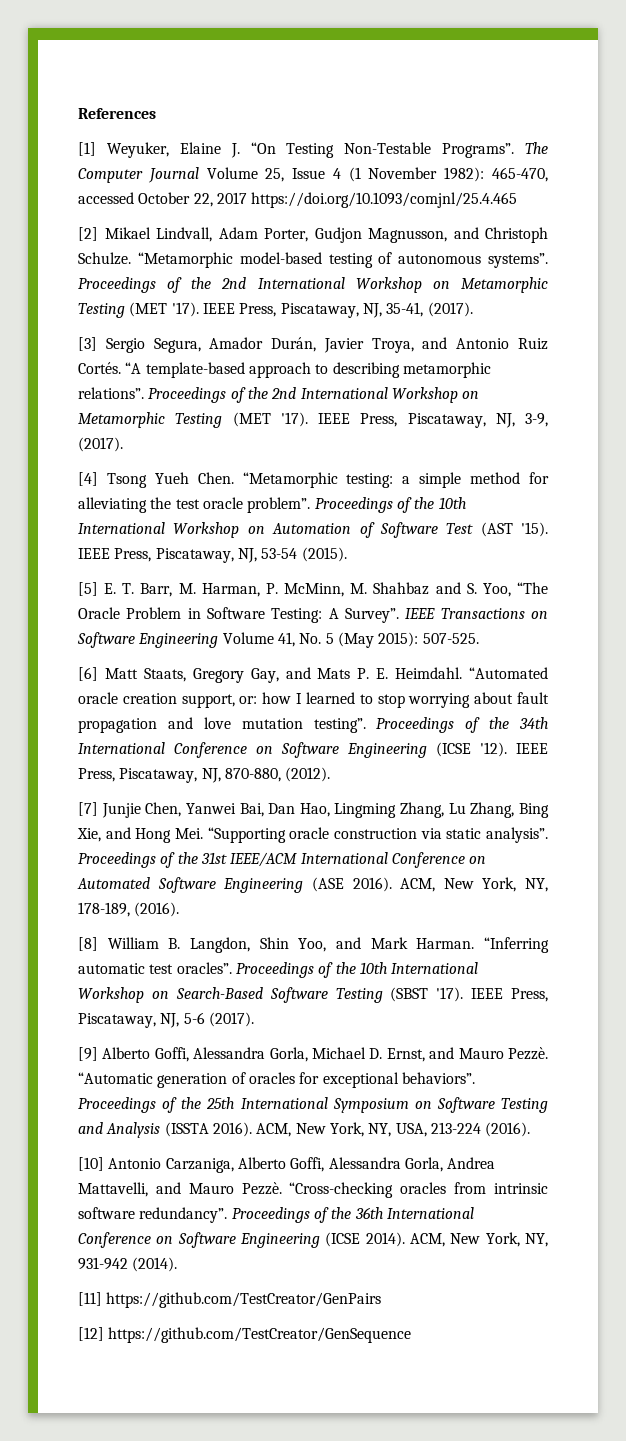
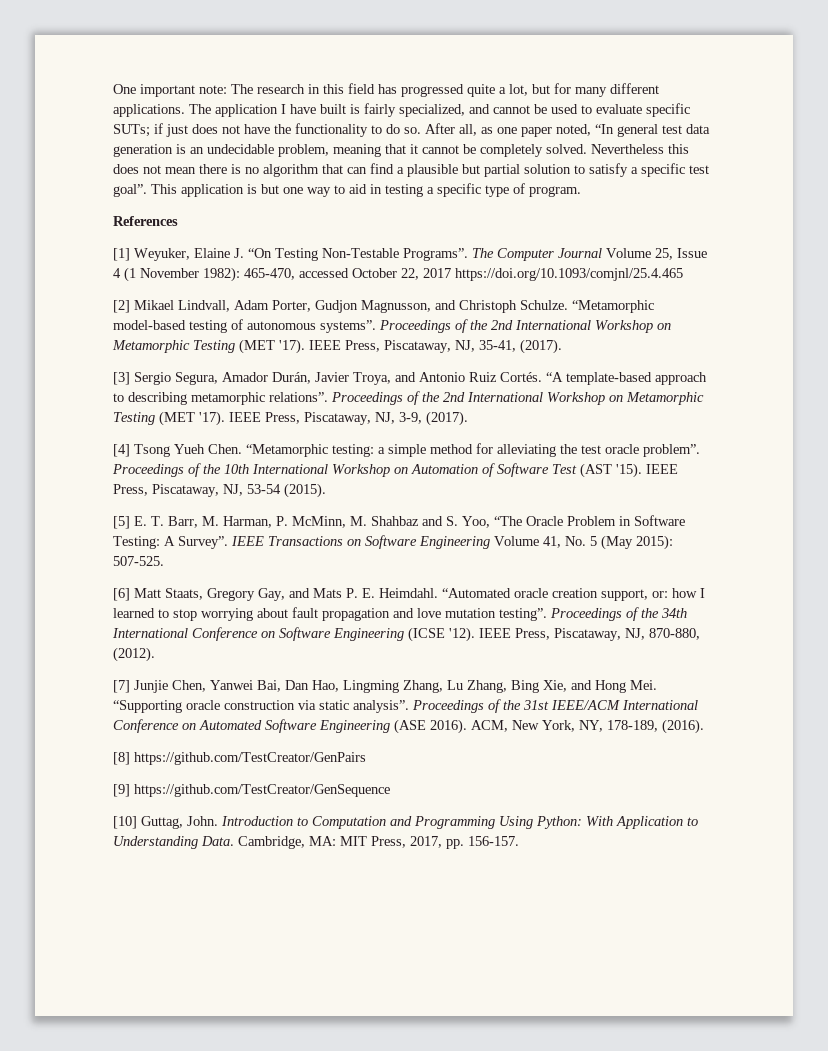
+ One important note: The research in this field has progressed quite a lot, but for many different applications. The application I have built is fairly specialized, and cannot be used to evaluate specific SUTs; if just does not have the functionality to do so. After all, as one paper noted, “In general test data generation is an undecidable problem, meaning that it cannot be completely solved. Nevertheless this does not mean there is no algorithm that can find a plausible but partial solution to satisfy a specific test goal”. This application is but one way to aid in testing a specific type of program.
- [8] William B. Langdon, Shin Yoo, and Mark Harman. “Inferring automatic test oracles”. Proceedings of the 10th International Workshop on Search-Based Software Testing (SBST '17). IEEE Press, Piscataway, NJ, 5-6 (2017).
- [9] Alberto Goffi, Alessandra Gorla, Michael D. Ernst, and Mauro Pezzè. “Automatic generation of oracles for exceptional behaviors”. Proceedings of the 25th International Symposium on Software Testing and Analysis (ISSTA 2016). ACM, New York, NY, USA, 213-224 (2016).
- [10] Antonio Carzaniga, Alberto Goffi, Alessandra Gorla, Andrea Mattavelli, and Mauro Pezzè. “Cross-checking oracles from intrinsic software redundancy”. Proceedings of the 36th International Conference on Software Engineering (ICSE 2014). ACM, New York, NY, 931-942 (2014).
- [11] https://github.com/TestCreator/GenPairs
- [12] https://github.com/TestCreator/GenSequence
+ [8] https://github.com/TestCreator/GenPairs
+ [9] https://github.com/TestCreator/GenSequence
+ [10] Guttag, John. Introduction to Computation and Programming Using Python: With Application to Understanding Data. Cambridge, MA: MIT Press, 2017, pp. 156-157.

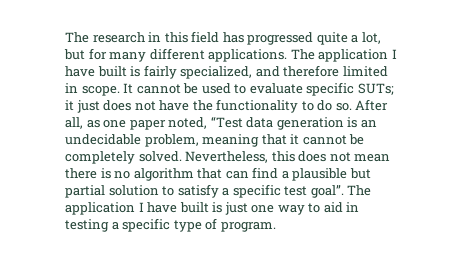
- One important note: The research in this field has progressed quite a lot, but for many different applications.
+ The research in this field has progressed quite a lot, but for many different applications.
- The application I have built is fairly specialized, and cannot be used to evaluate specific SUTs; if just does not have the functionality to do so.
+ The application I have built is fairly specialized, and therefore limited in scope. It cannot be used to evaluate specific SUTs; it just does not have the functionality to do so.
- After all, as one paper noted, “In general test data generation is an undecidable problem, meaning that it cannot be completely solved.
+ After all, as one paper noted, “Test data generation is an undecidable problem, meaning that it cannot be completely solved.
- Nevertheless this does not mean there is no algorithm that can find a plausible but partial solution to satisfy a specific test goal”.
+ Nevertheless, this does not mean there is no algorithm that can find a plausible but partial solution to satisfy a specific test goal”.
- This application is but one way to aid in testing a specific type of program.
+ The application I have built is just one way to aid in testing a specific type of program.
- References
- [1] Weyuker, Elaine J. “On Testing Non-Testable Programs”. The Computer Journal Volume 25, Issue 4 (1 November 1982): 465-470, accessed October 22, 2017 https://doi.org/10.1093/comjnl/25.4.465
- [2] Mikael Lindvall, Adam Porter, Gudjon Magnusson, and Christoph Schulze. “Metamorphic model-based testing of autonomous systems”. Proceedings of the 2nd International Workshop on Metamorphic Testing (MET '17). IEEE Press, Piscataway, NJ, 35-41, (2017).
- [3] Sergio Segura, Amador Durán, Javier Troya, and Antonio Ruiz Cortés. “A template-based approach to describing metamorphic relations”. Proceedings of the 2nd International Workshop on Metamorphic Testing (MET '17). IEEE Press, Piscataway, NJ, 3-9, (2017).
- [4] Tsong Yueh Chen. “Metamorphic testing: a simple method for alleviating the test oracle problem”. Proceedings of the 10th International Workshop on Automation of Software Test (AST '15). IEEE Press, Piscataway, NJ, 53-54 (2015).
- [5] E. T. Barr, M. Harman, P. McMinn, M. Shahbaz and S. Yoo, “The Oracle Problem in Software Testing: A Survey”. IEEE Transactions on Software Engineering Volume 41, No. 5 (May 2015): 507-525.
- [6] Matt Staats, Gregory Gay, and Mats P. E. Heimdahl. “Automated oracle creation support, or: how I learned to stop worrying about fault propagation and love mutation testing”. Proceedings of the 34th International Conference on Software Engineering (ICSE '12). IEEE Press, Piscataway, NJ, 870-880, (2012).
- [7] Junjie Chen, Yanwei Bai, Dan Hao, Lingming Zhang, Lu Zhang, Bing Xie, and Hong Mei. “Supporting oracle construction via static analysis”. Proceedings of the 31st IEEE/ACM International Conference on Automated Software Engineering (ASE 2016). ACM, New York, NY, 178-189, (2016).
- [8] https://github.com/TestCreator/GenPairs
- [9] https://github.com/TestCreator/GenSequence
- [10] Guttag, John. Introduction to Computation and Programming Using Python: With Application to Understanding Data. Cambridge, MA: MIT Press, 2017, pp. 156-157.

